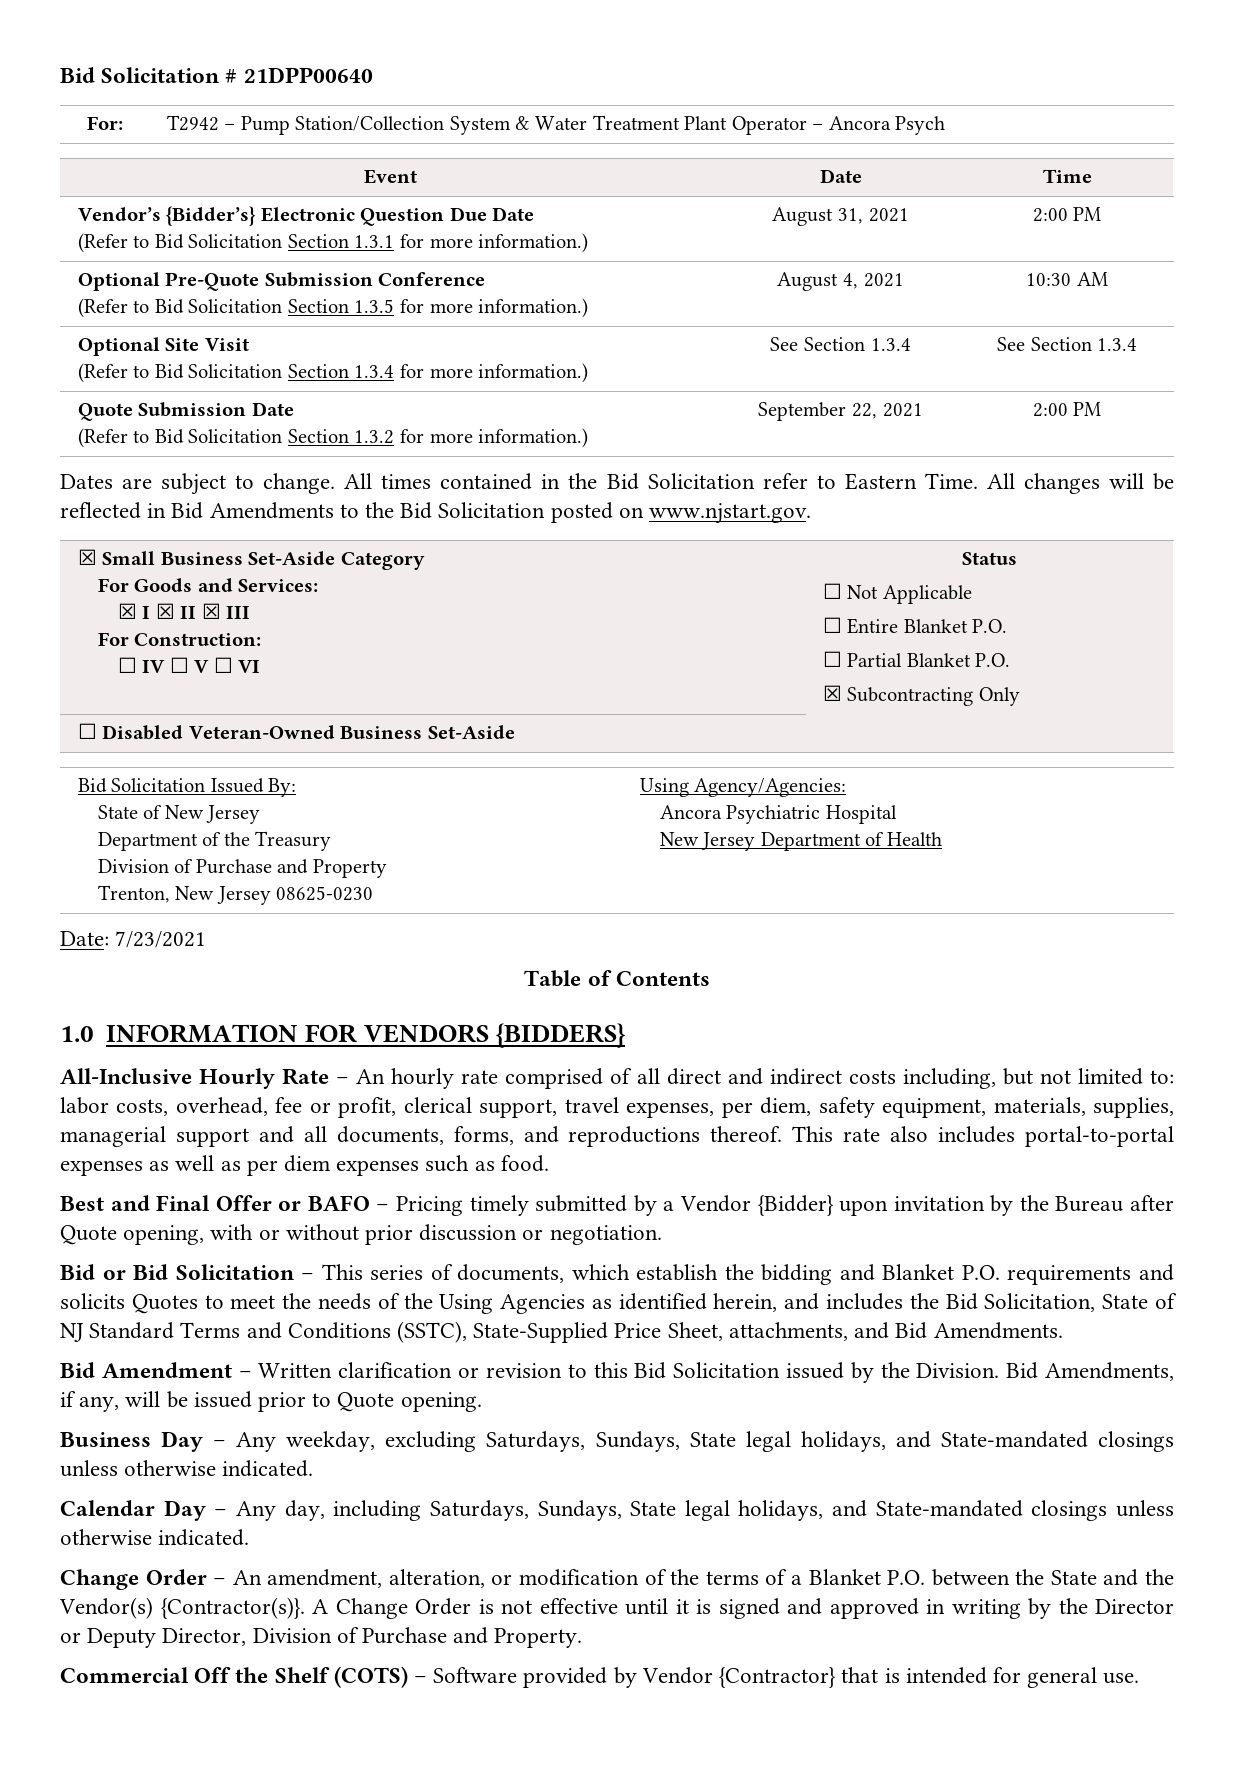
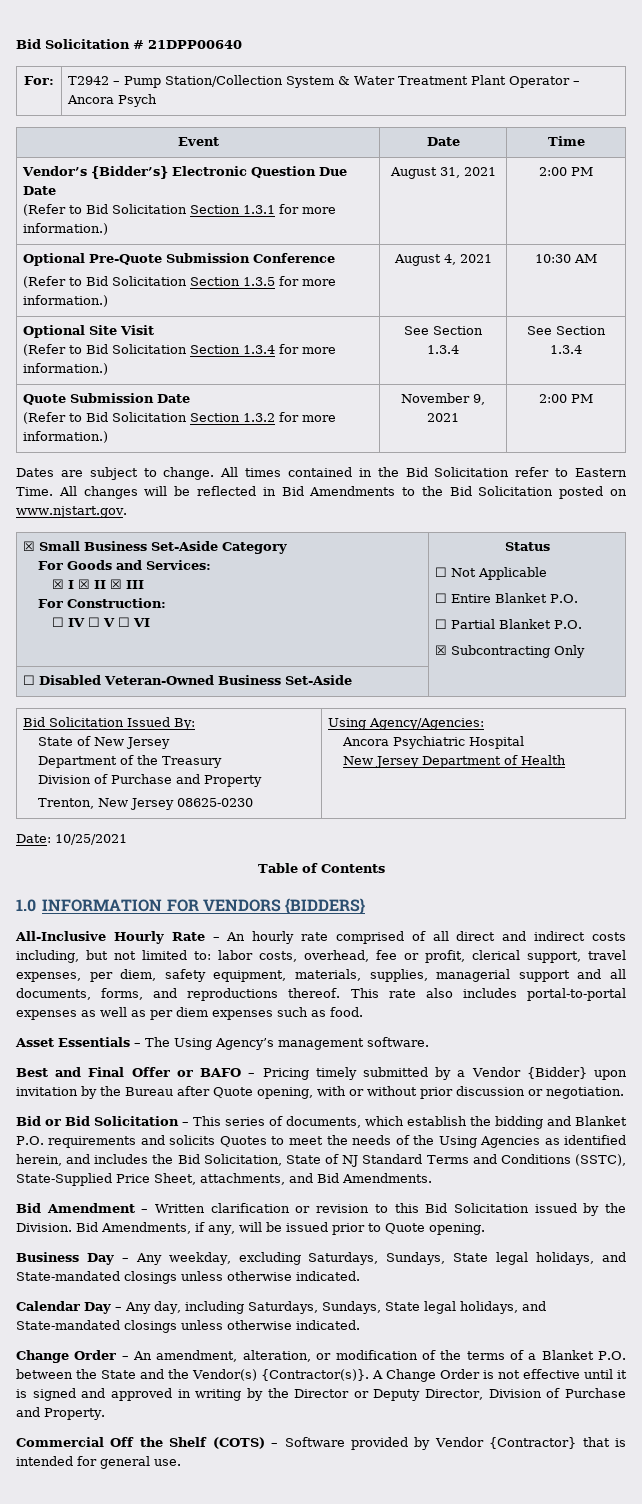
  Quote Submission Date
- (Refer to Bid Solicitation Section 1.3.2 for more information.) | September 22, 2021 | 2:00 PM
+ (Refer to Bid Solicitation Section 1.3.2 for more information.) | November 9, 2021 | 2:00 PM
- Date: 7/23/2021
+ Date: 10/25/2021
+ Asset Essentials – The Using Agency’s management software.

